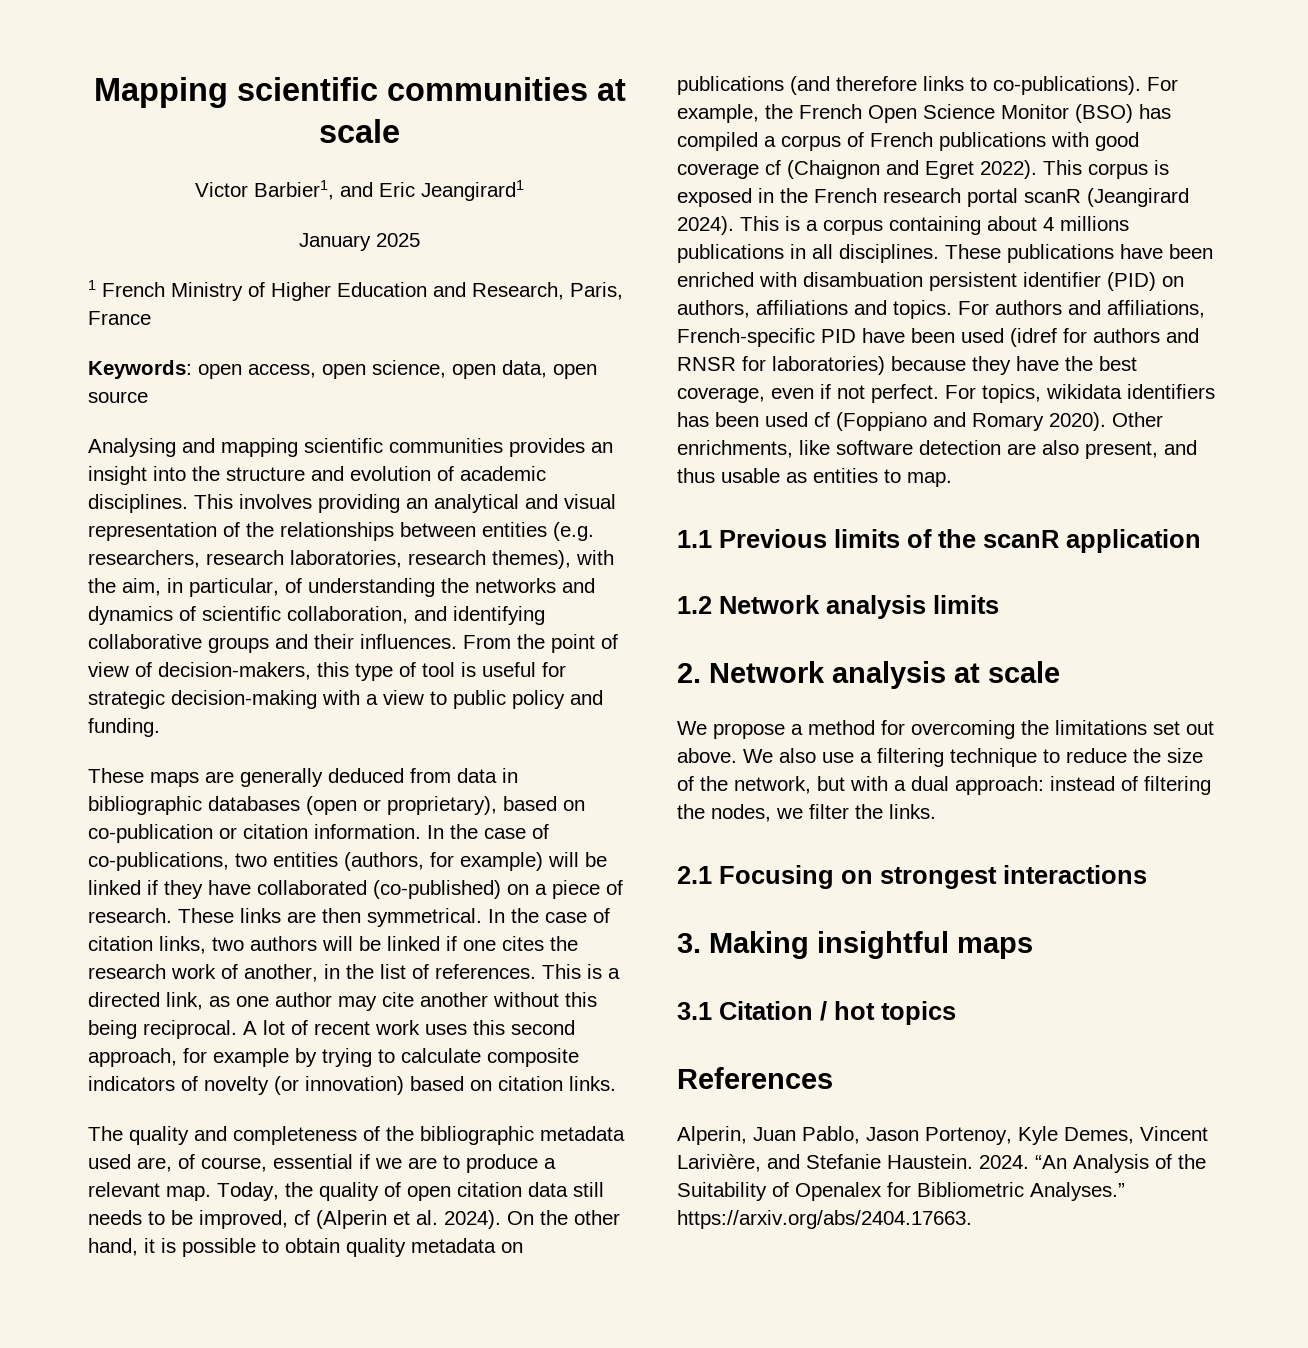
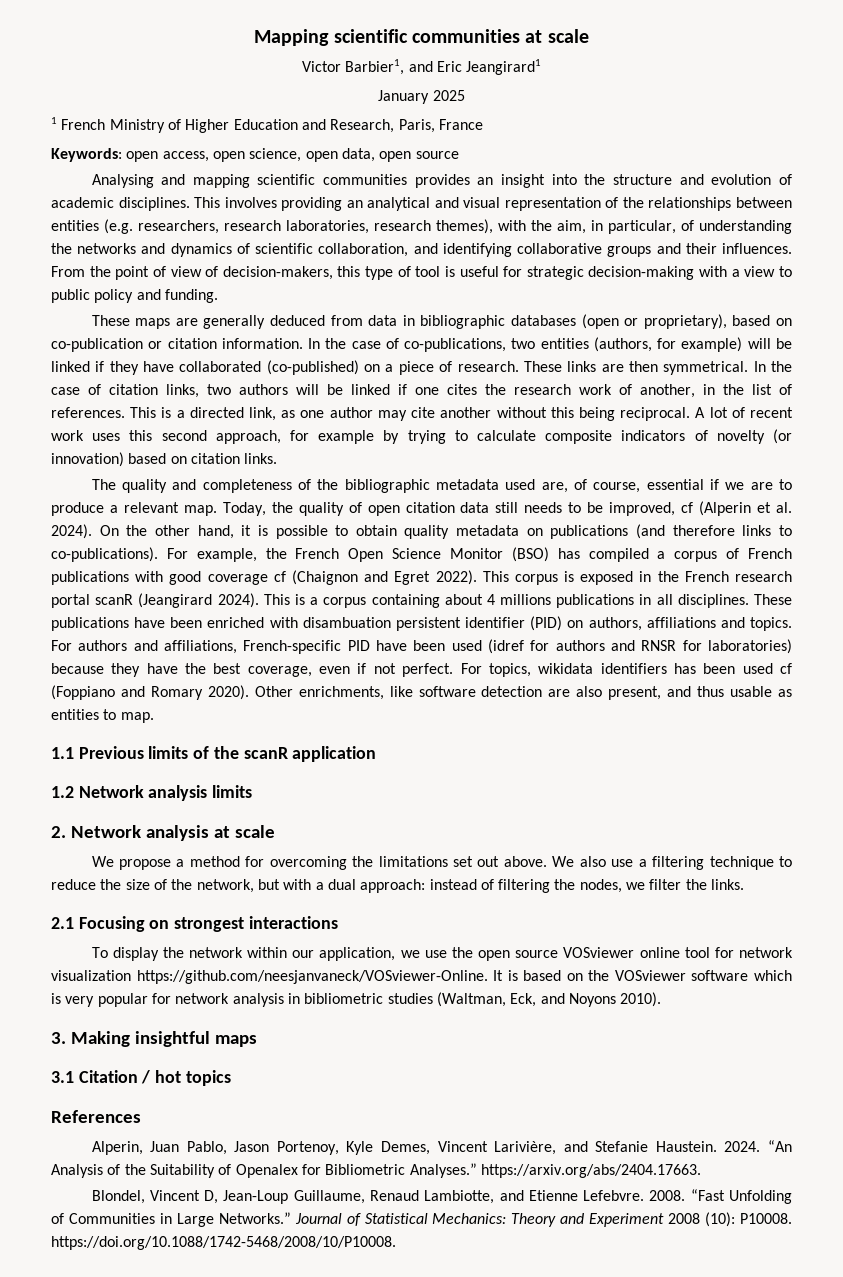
+ To display the network within our application, we use the open source VOSviewer online tool for network visualization https://github.com/neesjanvaneck/VOSviewer-Online. It is based on the VOSviewer software which is very popular for network analysis in bibliometric studies (Waltman, Eck, and Noyons 2010).
+ Blondel, Vincent D, Jean-Loup Guillaume, Renaud Lambiotte, and Etienne Lefebvre. 2008. “Fast Unfolding of Communities in Large Networks.” Journal of Statistical Mechanics: Theory and Experiment 2008 (10): P10008. https://doi.org/10.1088/1742-5468/2008/10/P10008.

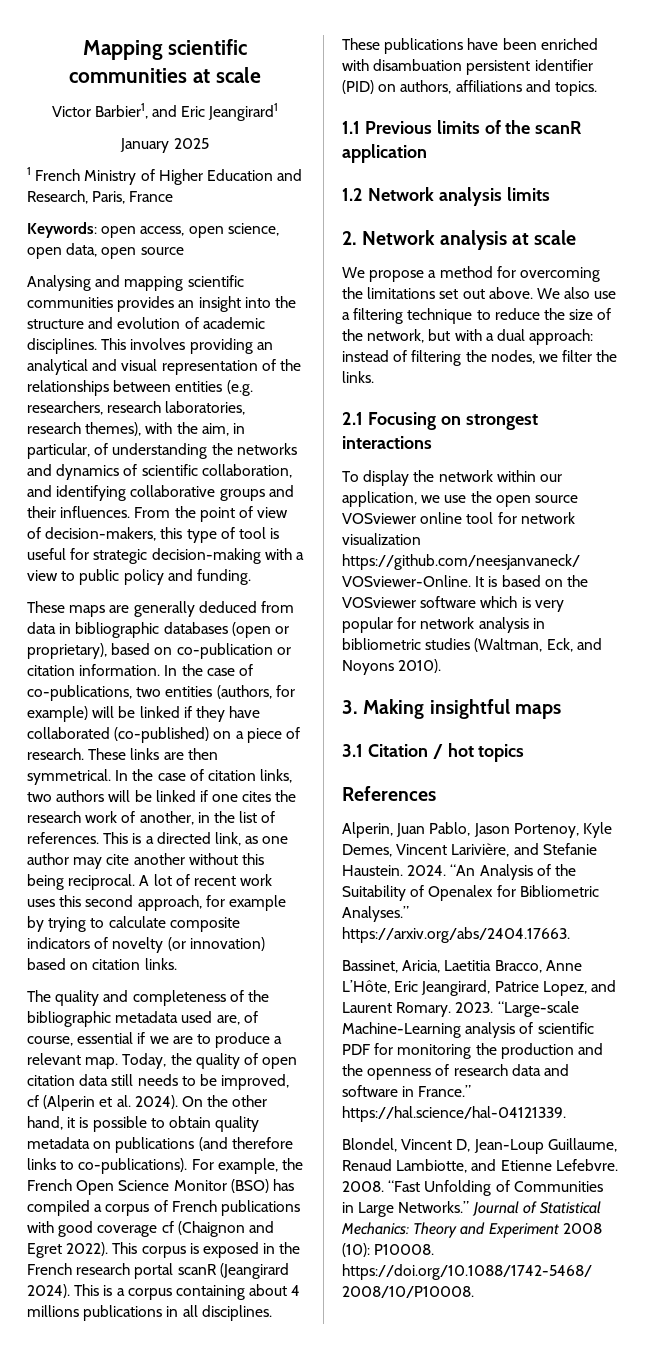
- For authors and affiliations, French-specific PID have been used (idref for authors and RNSR for laboratories) because they have the best coverage, even if not perfect. For topics, wikidata identifiers has been used cf (Foppiano and Romary 2020). Other enrichments, like software detection are also present, and thus usable as entities to map.
+ Bassinet, Aricia, Laetitia Bracco, Anne L’Hôte, Eric Jeangirard, Patrice Lopez, and Laurent Romary. 2023. “Large-scale Machine-Learning analysis of scientific PDF for monitoring the production and the openness of research data and software in France.” https://hal.science/hal-04121339.

